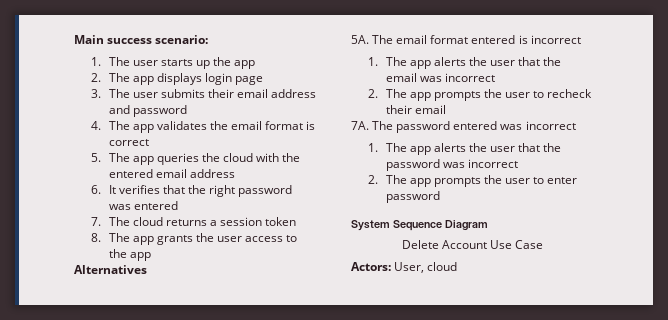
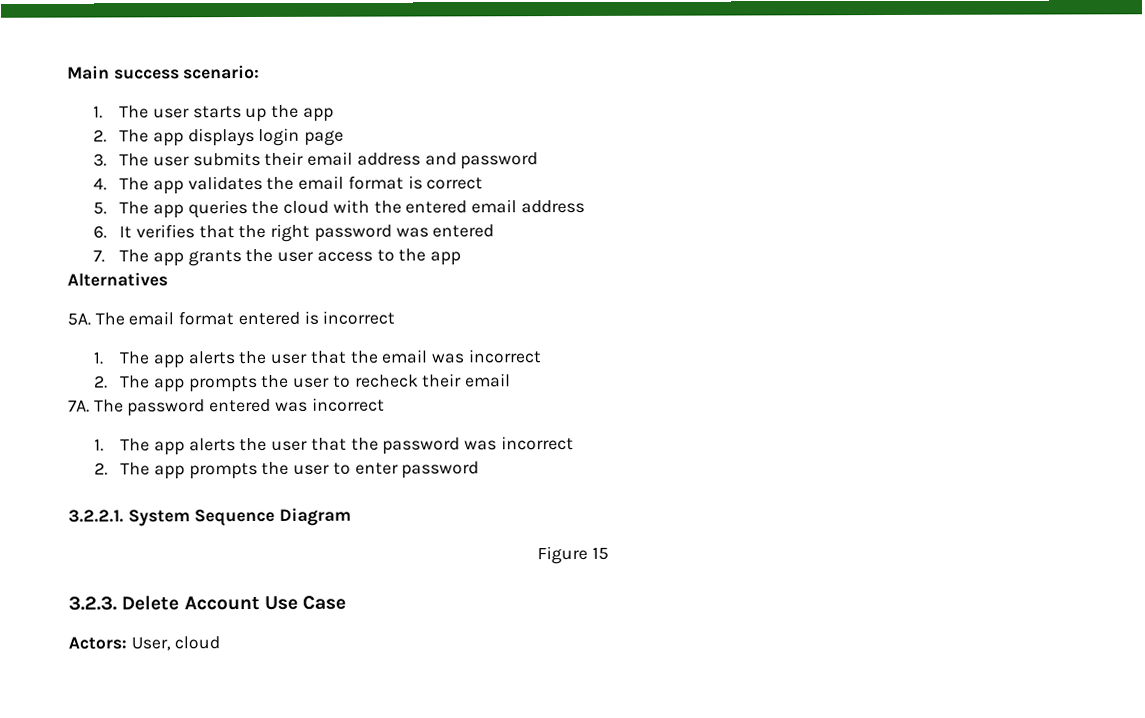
- 7. The cloud returns a session token
- 8. The app grants the user access to the app
+ 7. The app grants the user access to the app
- System Sequence Diagram
+ 3.2.2.1. System Sequence Diagram
- Delete Account Use Case
+ Figure 15
+ 3.2.3. Delete Account Use Case

